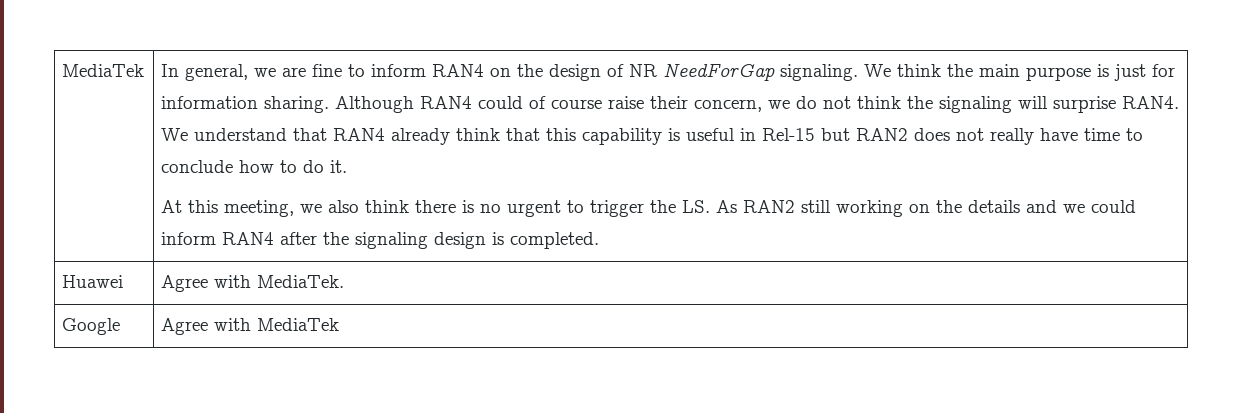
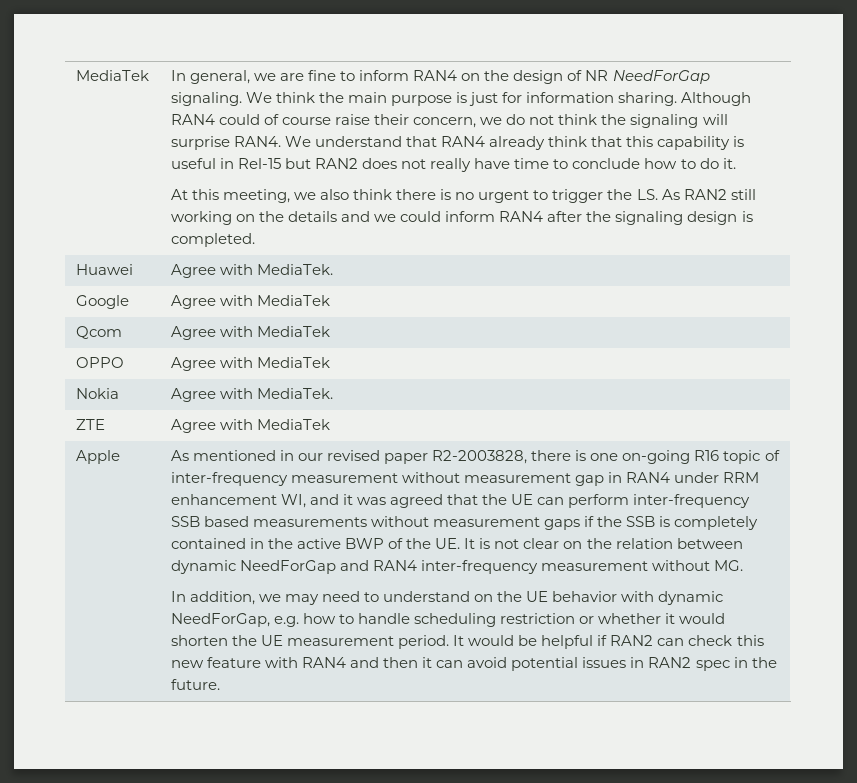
+ Qcom | Agree with MediaTek
+ OPPO | Agree with MediaTek
+ Nokia | Agree with MediaTek.
+ ZTE | Agree with MediaTek
+ Apple | As mentioned in our revised paper R2-2003828, there is one on-going R16 topic of inter-frequency measurement without measurement gap in RAN4 under RRM enhancement WI, and it was agreed that the UE can perform inter-frequency SSB based measurements without measurement gaps if the SSB is completely contained in the active BWP of the UE. It is not clear on the relation between dynamic NeedForGap and RAN4 inter-frequency measurement without MG.
+ In addition, we may need to understand on the UE behavior with dynamic NeedForGap, e.g. how to handle scheduling restriction or whether it would shorten the UE measurement period. It would be helpful if RAN2 can check this new feature with RAN4 and then it can avoid potential issues in RAN2 spec in the future.

